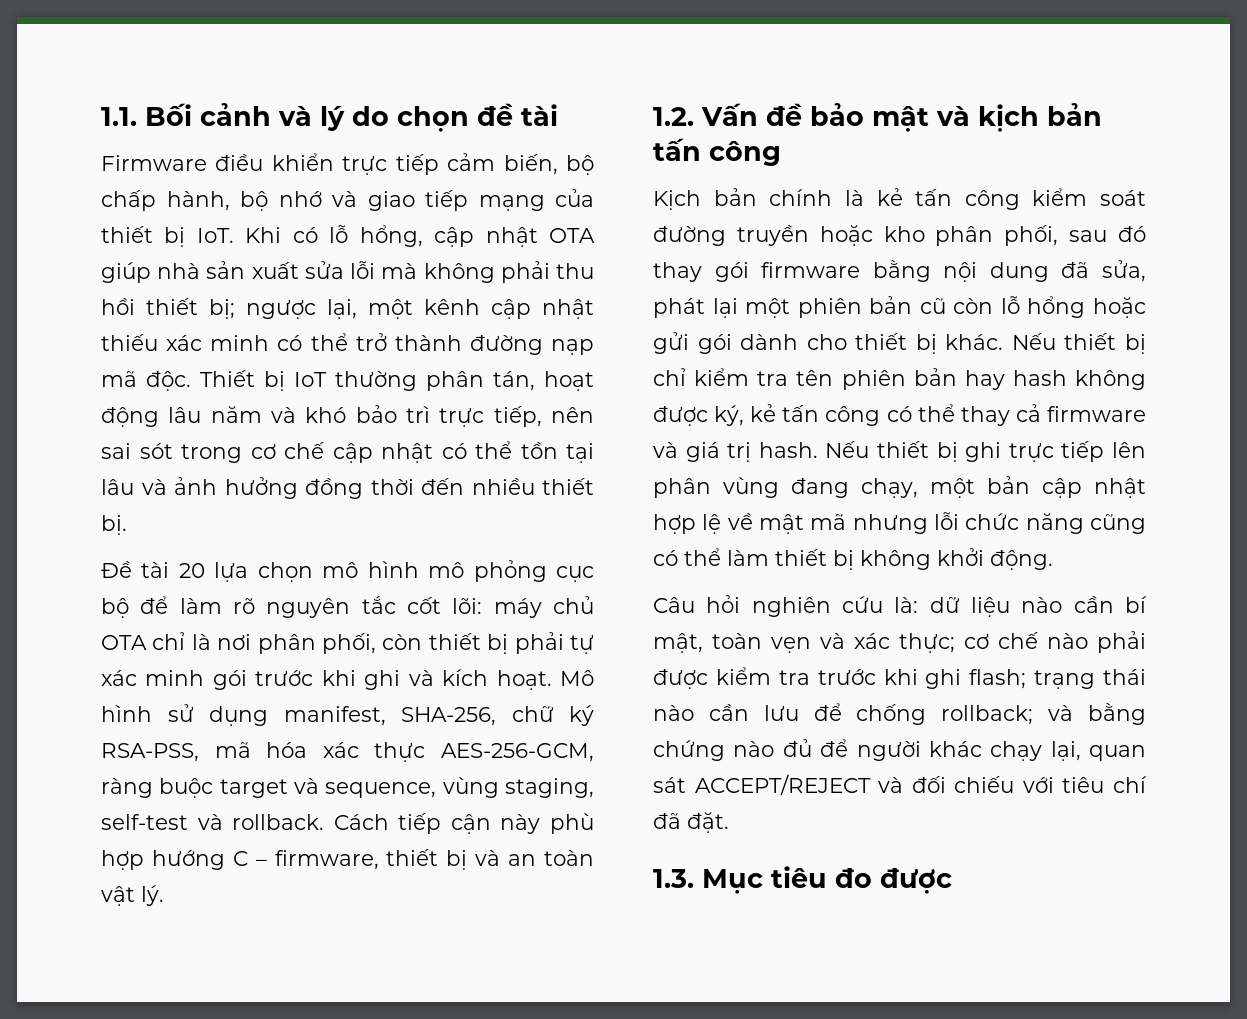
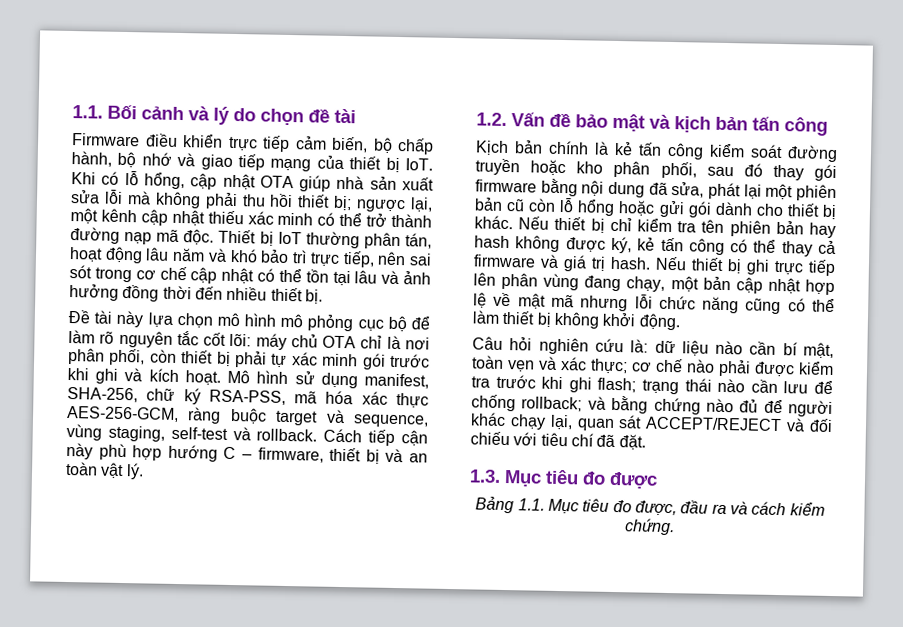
- Đề tài 20 lựa chọn mô hình mô phỏng cục bộ để làm rõ nguyên tắc cốt lõi: máy chủ OTA chỉ là nơi phân phối, còn thiết bị phải tự xác minh gói trước khi ghi và kích hoạt.
+ Đề tài này lựa chọn mô hình mô phỏng cục bộ để làm rõ nguyên tắc cốt lõi: máy chủ OTA chỉ là nơi phân phối, còn thiết bị phải tự xác minh gói trước khi ghi và kích hoạt.
+ Bảng 1.1. Mục tiêu đo được, đầu ra và cách kiểm chứng.

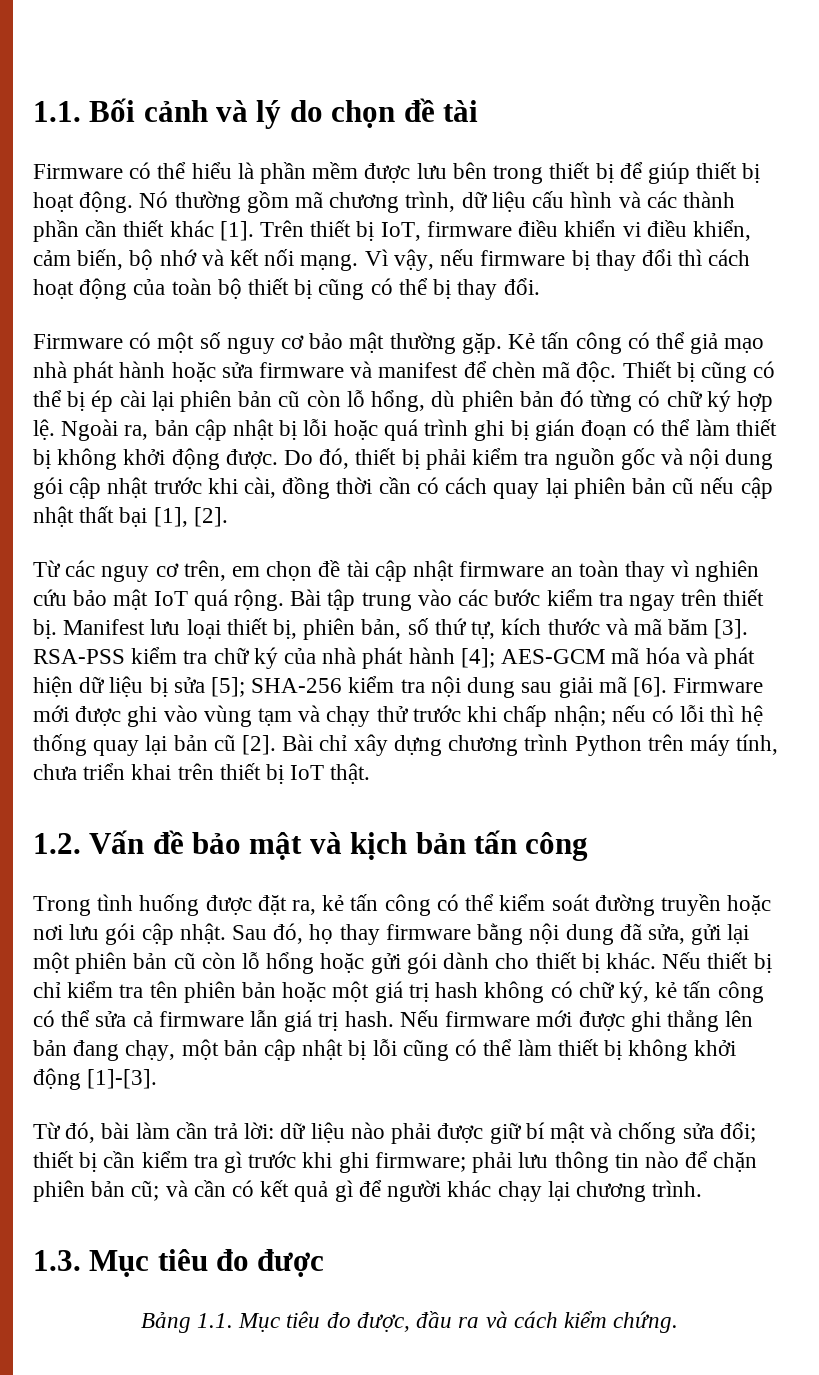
- Firmware điều khiển trực tiếp cảm biến, bộ chấp hành, bộ nhớ và giao tiếp mạng của thiết bị IoT. Khi có lỗ hổng, cập nhật OTA giúp nhà sản xuất sửa lỗi mà không phải thu hồi thiết bị; ngược lại, một kênh cập nhật thiếu xác minh có thể trở thành đường nạp mã độc. Thiết bị IoT thường phân tán, hoạt động lâu năm và khó bảo trì trực tiếp, nên sai sót trong cơ chế cập nhật có thể tồn tại lâu và ảnh hưởng đồng thời đến nhiều thiết bị.
- Đề tài này lựa chọn mô hình mô phỏng cục bộ để làm rõ nguyên tắc cốt lõi: máy chủ OTA chỉ là nơi phân phối, còn thiết bị phải tự xác minh gói trước khi ghi và kích hoạt. Mô hình sử dụng manifest, SHA-256, chữ ký RSA-PSS, mã hóa xác thực AES-256-GCM, ràng buộc target và sequence, vùng staging, self-test và rollback. Cách tiếp cận này phù hợp hướng C – firmware, thiết bị và an toàn vật lý.
+ Firmware có thể hiểu là phần mềm được lưu bên trong thiết bị để giúp thiết bị hoạt động. Nó thường gồm mã chương trình, dữ liệu cấu hình và các thành phần cần thiết khác [1]. Trên thiết bị IoT, firmware điều khiển vi điều khiển, cảm biến, bộ nhớ và kết nối mạng. Vì vậy, nếu firmware bị thay đổi thì cách hoạt động của toàn bộ thiết bị cũng có thể bị thay đổi.
+ Firmware có một số nguy cơ bảo mật thường gặp. Kẻ tấn công có thể giả mạo nhà phát hành hoặc sửa firmware và manifest để chèn mã độc. Thiết bị cũng có thể bị ép cài lại phiên bản cũ còn lỗ hổng, dù phiên bản đó từng có chữ ký hợp lệ. Ngoài ra, bản cập nhật bị lỗi hoặc quá trình ghi bị gián đoạn có thể làm thiết bị không khởi động được. Do đó, thiết bị phải kiểm tra nguồn gốc và nội dung gói cập nhật trước khi cài, đồng thời cần có cách quay lại phiên bản cũ nếu cập nhật thất bại [1], [2].
+ Từ các nguy cơ trên, em chọn đề tài cập nhật firmware an toàn thay vì nghiên cứu bảo mật IoT quá rộng. Bài tập trung vào các bước kiểm tra ngay trên thiết bị. Manifest lưu loại thiết bị, phiên bản, số thứ tự, kích thước và mã băm [3]. RSA-PSS kiểm tra chữ ký của nhà phát hành [4]; AES-GCM mã hóa và phát hiện dữ liệu bị sửa [5]; SHA-256 kiểm tra nội dung sau giải mã [6]. Firmware mới được ghi vào vùng tạm và chạy thử trước khi chấp nhận; nếu có lỗi thì hệ thống quay lại bản cũ [2]. Bài chỉ xây dựng chương trình Python trên máy tính, chưa triển khai trên thiết bị IoT thật.
- Kịch bản chính là kẻ tấn công kiểm soát đường truyền hoặc kho phân phối, sau đó thay gói firmware bằng nội dung đã sửa, phát lại một phiên bản cũ còn lỗ hổng hoặc gửi gói dành cho thiết bị khác.
+ Trong tình huống được đặt ra, kẻ tấn công có thể kiểm soát đường truyền hoặc nơi lưu gói cập nhật. Sau đó, họ thay firmware bằng nội dung đã sửa, gửi lại một phiên bản cũ còn lỗ hổng hoặc gửi gói dành cho thiết bị khác.
- Nếu thiết bị chỉ kiểm tra tên phiên bản hay hash không được ký, kẻ tấn công có thể thay cả firmware và giá trị hash.
+ Nếu thiết bị chỉ kiểm tra tên phiên bản hoặc một giá trị hash không có chữ ký, kẻ tấn công có thể sửa cả firmware lẫn giá trị hash.
- Nếu thiết bị ghi trực tiếp lên phân vùng đang chạy, một bản cập nhật hợp lệ về mật mã nhưng lỗi chức năng cũng có thể làm thiết bị không khởi động.
- Câu hỏi nghiên cứu là: dữ liệu nào cần bí mật, toàn vẹn và xác thực; cơ chế nào phải được kiểm tra trước khi ghi flash; trạng thái nào cần lưu để chống rollback; và bằng chứng nào đủ để người khác chạy lại, quan sát ACCEPT/REJECT và đối chiếu với tiêu chí đã đặt.
+ Nếu firmware mới được ghi thẳng lên bản đang chạy, một bản cập nhật bị lỗi cũng có thể làm thiết bị không khởi động [1]-[3].
+ Từ đó, bài làm cần trả lời: dữ liệu nào phải được giữ bí mật và chống sửa đổi; thiết bị cần kiểm tra gì trước khi ghi firmware; phải lưu thông tin nào để chặn phiên bản cũ; và cần có kết quả gì để người khác chạy lại chương trình.

